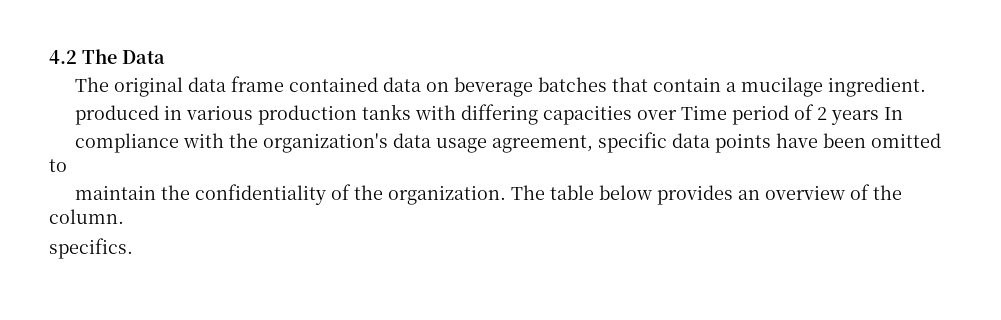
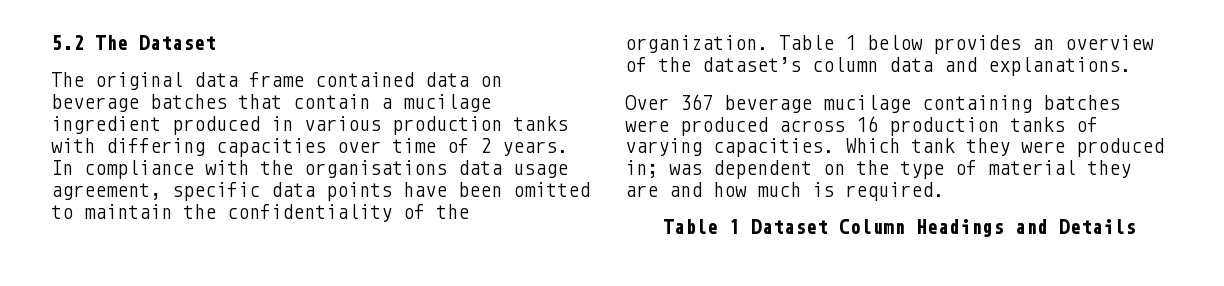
- 4.2 The Data
+ 5.2 The Dataset
- The original data frame contained data on beverage batches that contain a mucilage ingredient.
- produced in various production tanks with differing capacities over Time period of 2 years In
- compliance with the organization's data usage agreement, specific data points have been omitted to
- maintain the confidentiality of the organization.
+ The original data frame contained data on beverage batches that contain a mucilage ingredient produced in various production tanks with differing capacities over time of 2 years. In compliance with the organisations data usage agreement, specific data points have been omitted to maintain the confidentiality of the organization.
- The table below provides an overview of the column.
- specifics.
+ Table 1 below provides an overview of the dataset’s column data and explanations.
+ Over 367 beverage mucilage containing batches were produced across 16 production tanks of varying capacities. Which tank they were produced in; was dependent on the type of material they are and how much is required.
+ Table 1 Dataset Column Headings and Details

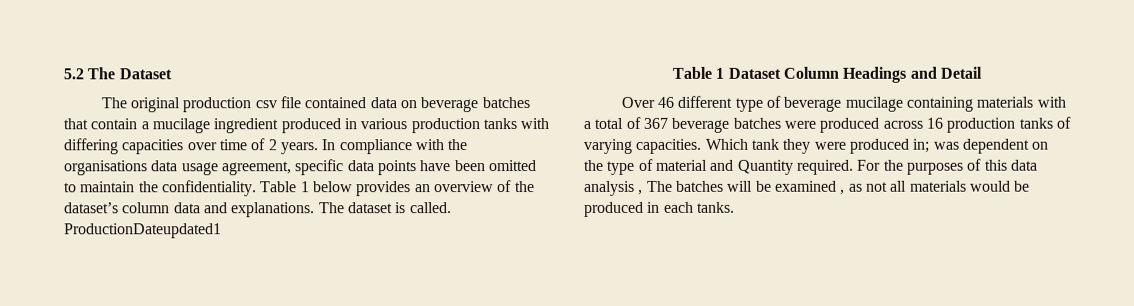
- The original data frame contained data on beverage batches that contain a mucilage ingredient produced in various production tanks with differing capacities over time of 2 years.
+ The original production csv file contained data on beverage batches that contain a mucilage ingredient produced in various production tanks with differing capacities over time of 2 years.
- In compliance with the organisations data usage agreement, specific data points have been omitted to maintain the confidentiality of the organization.
+ In compliance with the organisations data usage agreement, specific data points have been omitted to maintain the confidentiality.
- Table 1 below provides an overview of the dataset’s column data and explanations.
- Over 367 beverage mucilage containing batches were produced across 16 production tanks of varying capacities.
+ Table 1 below provides an overview of the dataset’s column data and explanations. The dataset is called. ProductionDateupdated1
+ Table 1 Dataset Column Headings and Detail
+ Over 46 different type of beverage mucilage containing materials with a total of 367 beverage batches were produced across 16 production tanks of varying capacities.
- Which tank they were produced in; was dependent on the type of material they are and how much is required.
- Table 1 Dataset Column Headings and Details
+ Which tank they were produced in; was dependent on the type of material and Quantity required. For the purposes of this data analysis , The batches will be examined , as not all materials would be produced in each tanks.

